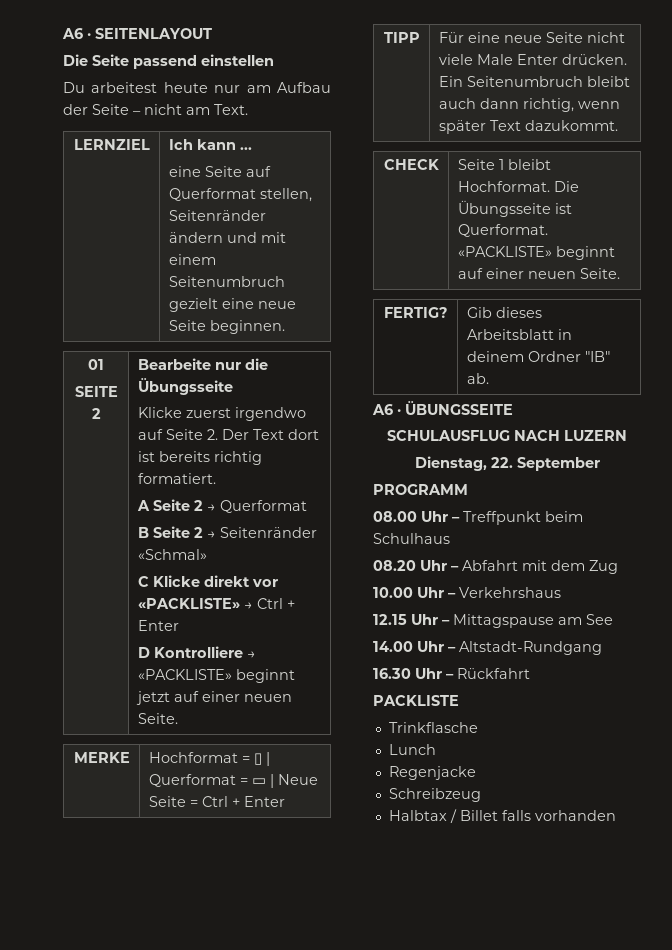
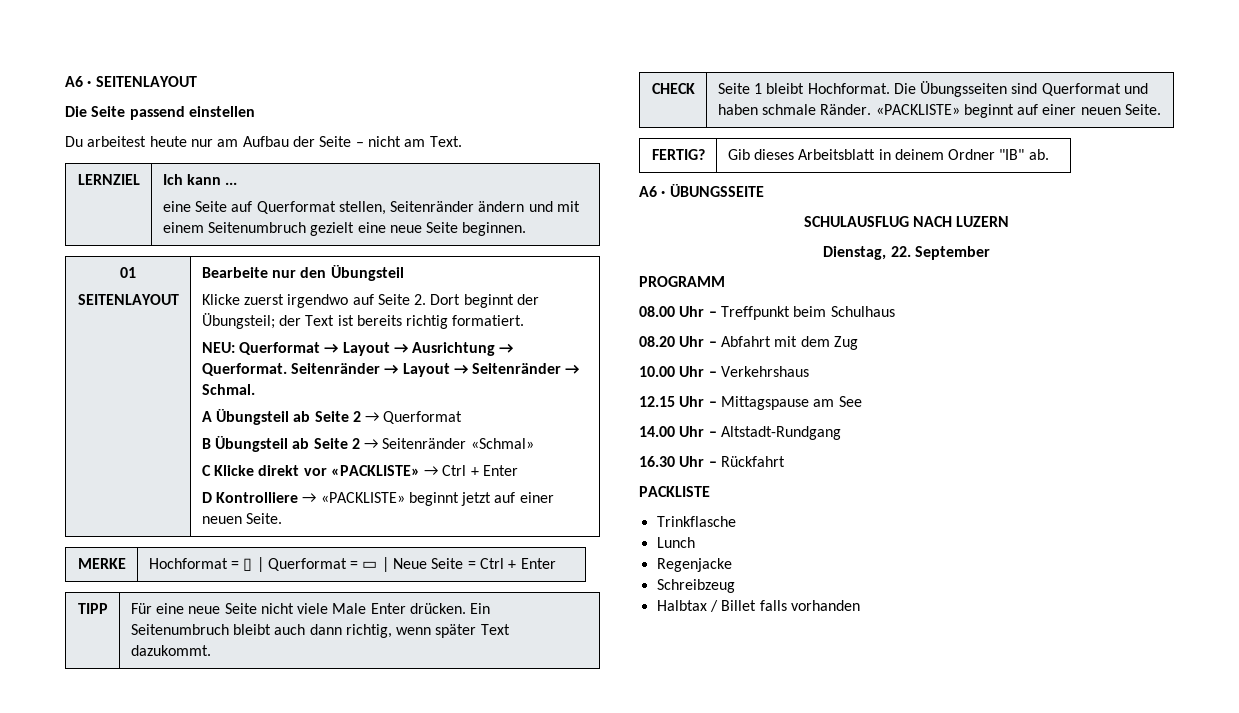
  01
- SEITE 2
+ SEITENLAYOUT
- Bearbeite nur die Übungsseite
+ Bearbeite nur den Übungsteil
- Klicke zuerst irgendwo auf Seite 2. Der Text dort ist bereits richtig formatiert.
+ Klicke zuerst irgendwo auf Seite 2. Dort beginnt der Übungsteil; der Text ist bereits richtig formatiert.
+ NEU: Querformat → Layout → Ausrichtung → Querformat. Seitenränder → Layout → Seitenränder → Schmal.
- A Seite 2 → Querformat
+ A Übungsteil ab Seite 2 → Querformat
- B Seite 2 → Seitenränder «Schmal»
+ B Übungsteil ab Seite 2 → Seitenränder «Schmal»
- CHECK | Seite 1 bleibt Hochformat. Die Übungsseite ist Querformat. «PACKLISTE» beginnt auf einer neuen Seite.
+ CHECK | Seite 1 bleibt Hochformat. Die Übungsseiten sind Querformat und haben schmale Ränder. «PACKLISTE» beginnt auf einer neuen Seite.

